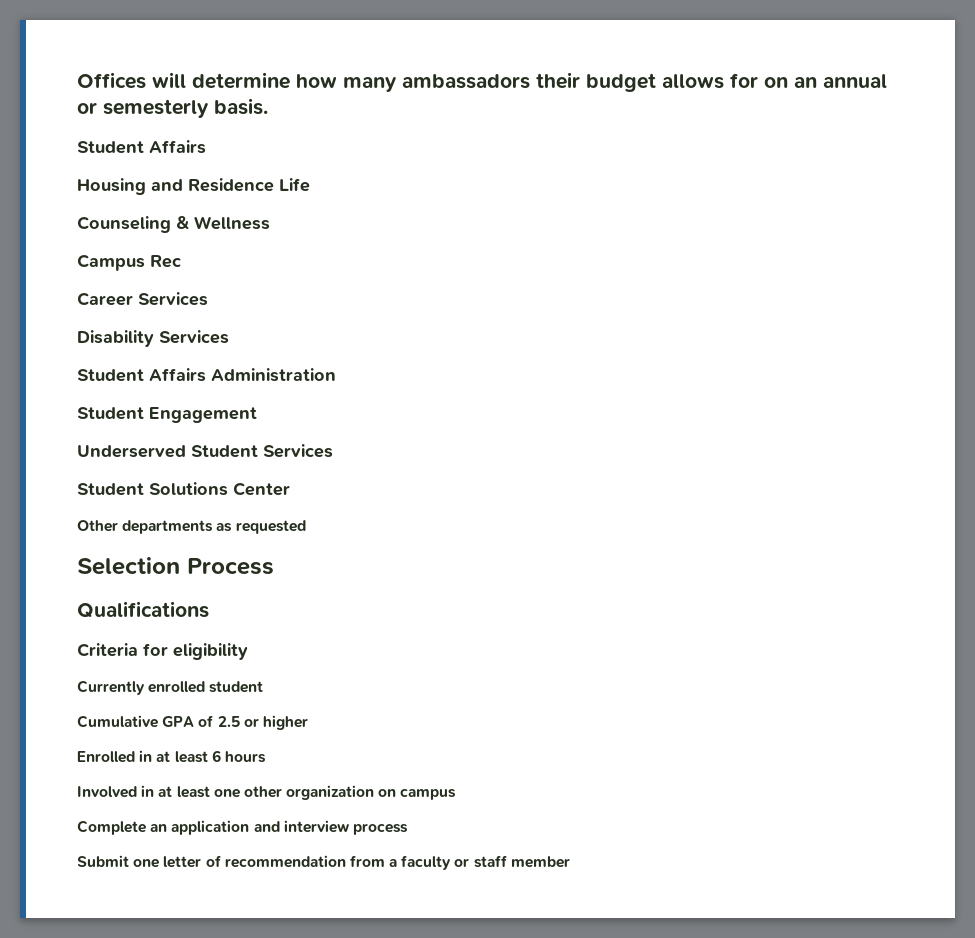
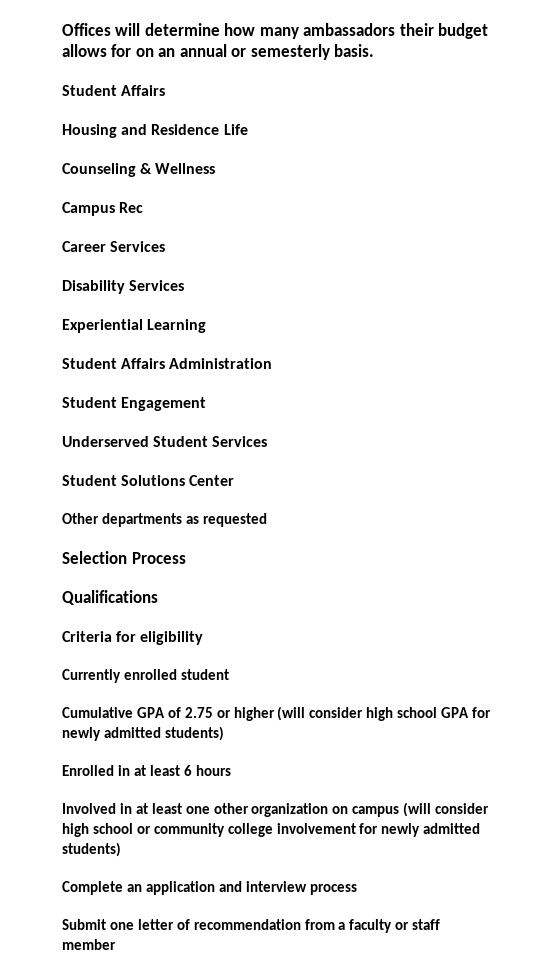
+ Experiential Learning
- Cumulative GPA of 2.5 or higher
+ Cumulative GPA of 2.75 or higher (will consider high school GPA for newly admitted students)
- Involved in at least one other organization on campus
+ Involved in at least one other organization on campus (will consider high school or community college involvement for newly admitted students)

